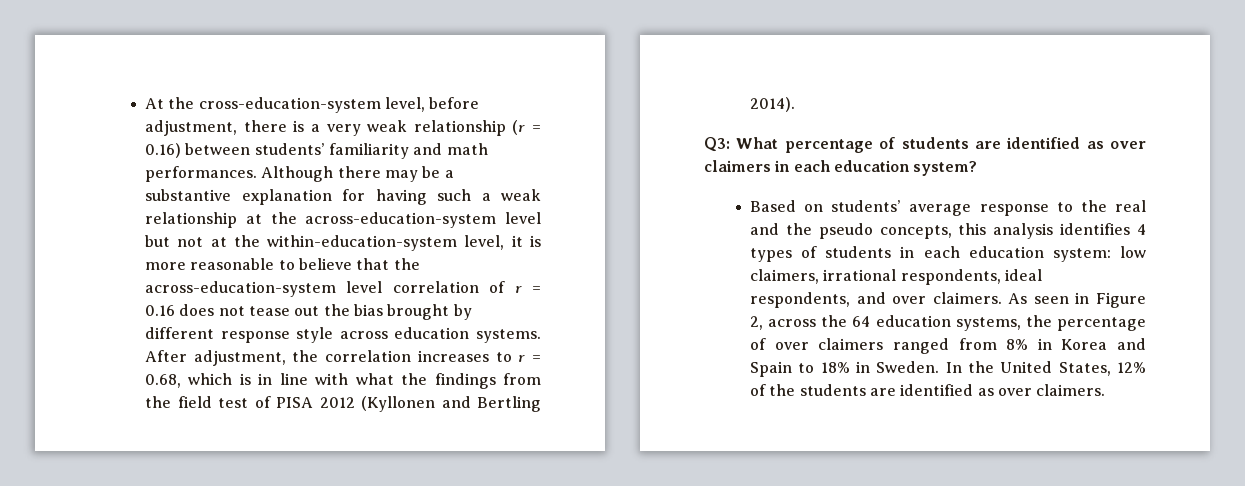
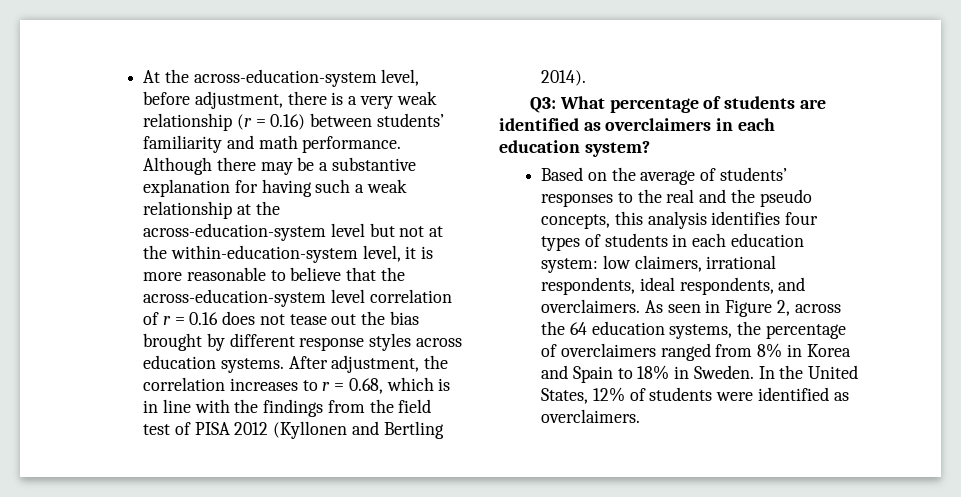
- At the cross-education-system level, before adjustment, there is a very weak relationship (r = 0.16) between students’ familiarity and math performances.
+ At the across-education-system level, before adjustment, there is a very weak relationship (r = 0.16) between students’ familiarity and math performance.
- Although there may be a substantive explanation for having such a weak relationship at the across-education-system level but not at the within-education-system level, it is more reasonable to believe that the across-education-system level correlation of r = 0.16 does not tease out the bias brought by different response style across education systems.
+ Although there may be a substantive explanation for having such a weak relationship at the across-education-system level but not at the within-education-system level, it is more reasonable to believe that the across-education-system level correlation of r = 0.16 does not tease out the bias brought by different response styles across education systems.
- After adjustment, the correlation increases to r = 0.68, which is in line with what the findings from the field test of PISA 2012 (Kyllonen and Bertling 2014).
+ After adjustment, the correlation increases to r = 0.68, which is in line with the findings from the field test of PISA 2012 (Kyllonen and Bertling 2014).
- Q3: What percentage of students are identified as over claimers in each education system?
+ Q3: What percentage of students are identified as overclaimers in each education system?
- Based on students’ average response to the real and the pseudo concepts, this analysis identifies 4 types of students in each education system: low claimers, irrational respondents, ideal respondents, and over claimers.
+ Based on the average of students’ responses to the real and the pseudo concepts, this analysis identifies four types of students in each education system: low claimers, irrational respondents, ideal respondents, and overclaimers.
- As seen in Figure 2, across the 64 education systems, the percentage of over claimers ranged from 8% in Korea and Spain to 18% in Sweden.
+ As seen in Figure 2, across the 64 education systems, the percentage of overclaimers ranged from 8% in Korea and Spain to 18% in Sweden.
- In the United States, 12% of the students are identified as over claimers.
+ In the United States, 12% of students were identified as overclaimers.

